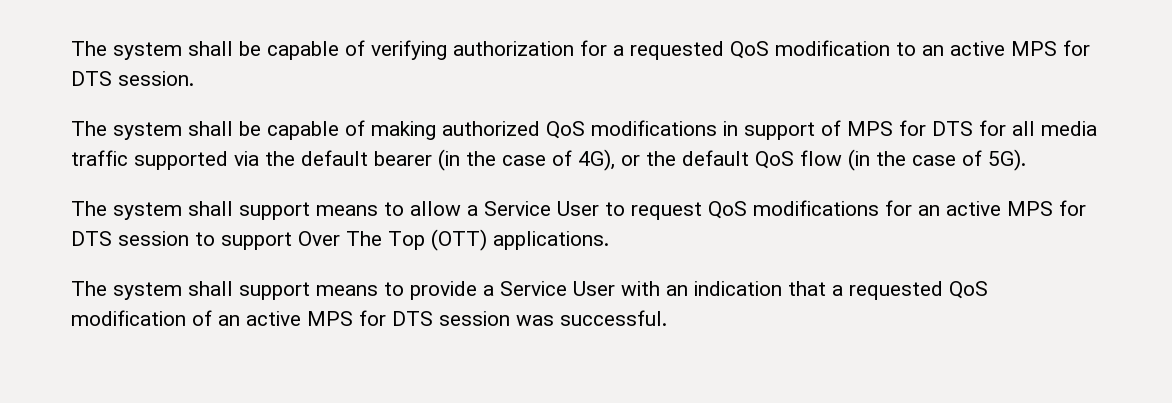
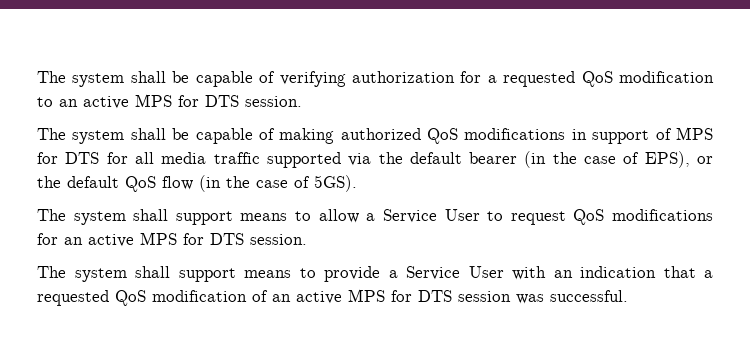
- The system shall be capable of making authorized QoS modifications in support of MPS for DTS for all media traffic supported via the default bearer (in the case of 4G), or the default QoS flow (in the case of 5G).
+ The system shall be capable of making authorized QoS modifications in support of MPS for DTS for all media traffic supported via the default bearer (in the case of EPS), or the default QoS flow (in the case of 5GS).
- The system shall support means to allow a Service User to request QoS modifications for an active MPS for DTS session to support Over The Top (OTT) applications.
+ The system shall support means to allow a Service User to request QoS modifications for an active MPS for DTS session.

